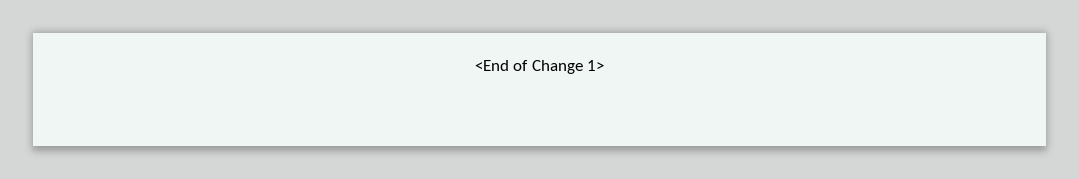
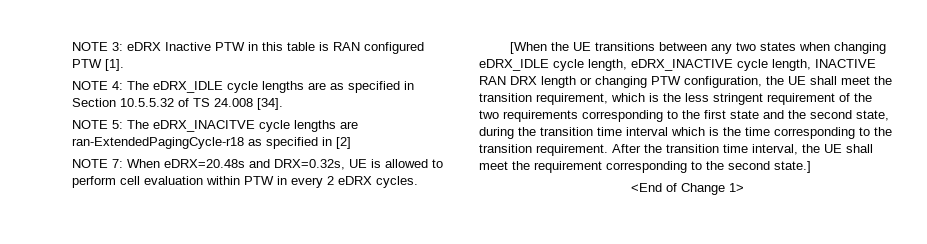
+ NOTE 3: eDRX Inactive PTW in this table is RAN configured PTW [1].
+ NOTE 4: The eDRX_IDLE cycle lengths are as specified in Section 10.5.5.32 of TS 24.008 [34].
+ NOTE 5: The eDRX_INACITVE cycle lengths are ran-ExtendedPagingCycle-r18 as specified in [2]
+ NOTE 7: When eDRX=20.48s and DRX=0.32s, UE is allowed to perform cell evaluation within PTW in every 2 eDRX cycles.
+ [When the UE transitions between any two states when changing eDRX_IDLE cycle length, eDRX_INACTIVE cycle length, INACTIVE RAN DRX length or changing PTW configuration, the UE shall meet the transition requirement, which is the less stringent requirement of the two requirements corresponding to the first state and the second state, during the transition time interval which is the time corresponding to the transition requirement. After the transition time interval, the UE shall meet the requirement corresponding to the second state.]

